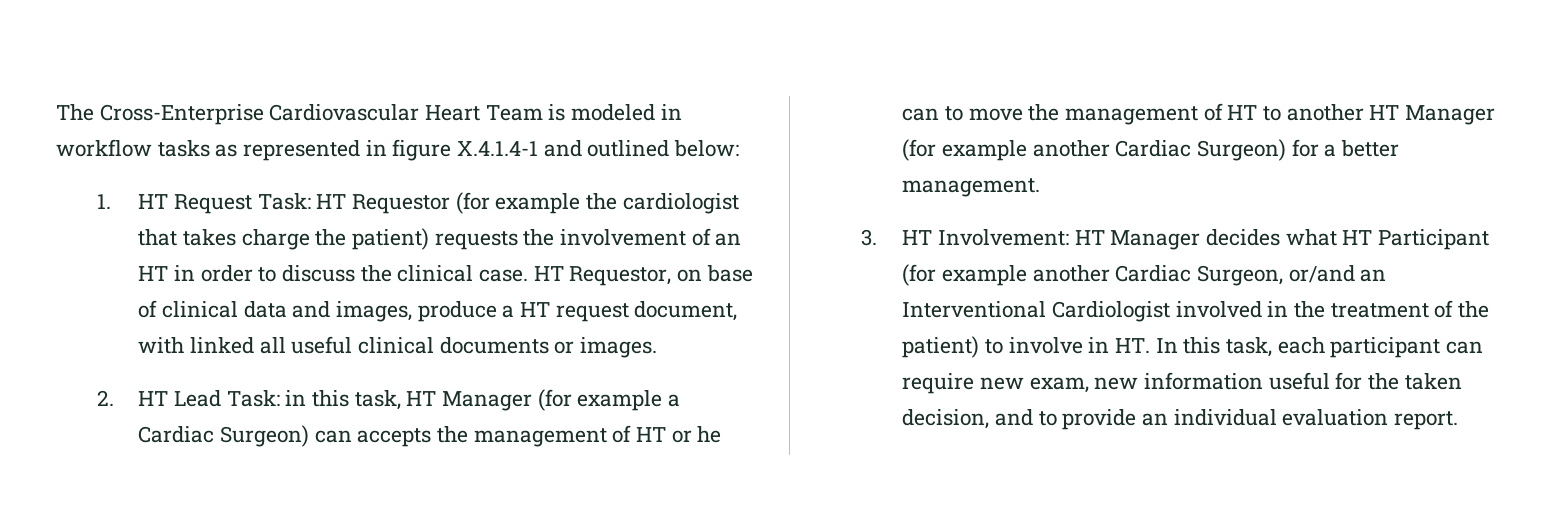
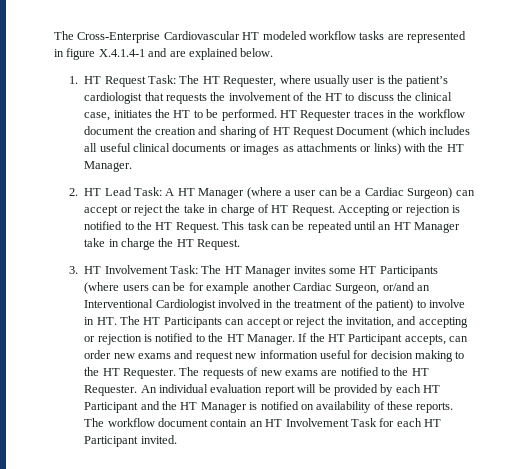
- The Cross-Enterprise Cardiovascular Heart Team is modeled in workflow tasks as represented in figure X.4.1.4-1 and outlined below:
+ The Cross-Enterprise Cardiovascular HT modeled workflow tasks are represented in figure X.4.1.4-1 and are explained below.
- 1. HT Request Task: HT Requestor (for example the cardiologist that takes charge the patient) requests the involvement of an HT in order to discuss the clinical case. HT Requestor, on base of clinical data and images, produce a HT request document, with linked all useful clinical documents or images.
- 2. HT Lead Task: in this task, HT Manager (for example a Cardiac Surgeon) can accepts the management of HT or he can to move the management of HT to another HT Manager (for example another Cardiac Surgeon) for a better management.
- 3. HT Involvement: HT Manager decides what HT Participant (for example another Cardiac Surgeon, or/and an Interventional Cardiologist involved in the treatment of the patient) to involve in HT. In this task, each participant can require new exam, new information useful for the taken decision, and to provide an individual evaluation report.
+ 1. HT Request Task: The HT Requester, where usually user is the patient’s cardiologist that requests the involvement of the HT to discuss the clinical case, initiates the HT to be performed. HT Requester traces in the workflow document the creation and sharing of HT Request Document (which includes all useful clinical documents or images as attachments or links) with the HT Manager.
+ 2. HT Lead Task: A HT Manager (where a user can be a Cardiac Surgeon) can accept or reject the take in charge of HT Request. Accepting or rejection is notified to the HT Request. This task can be repeated until an HT Manager take in charge the HT Request.
+ 3. HT Involvement Task: The HT Manager invites some HT Participants (where users can be for example another Cardiac Surgeon, or/and an Interventional Cardiologist involved in the treatment of the patient) to involve in HT. The HT Participants can accept or reject the invitation, and accepting or rejection is notified to the HT Manager. If the HT Participant accepts, can order new exams and request new information useful for decision making to the HT Requester. The requests of new exams are notified to the HT Requester. An individual evaluation report will be provided by each HT Participant and the HT Manager is notified on availability of these reports. The workflow document contain an HT Involvement Task for each HT Participant invited.

